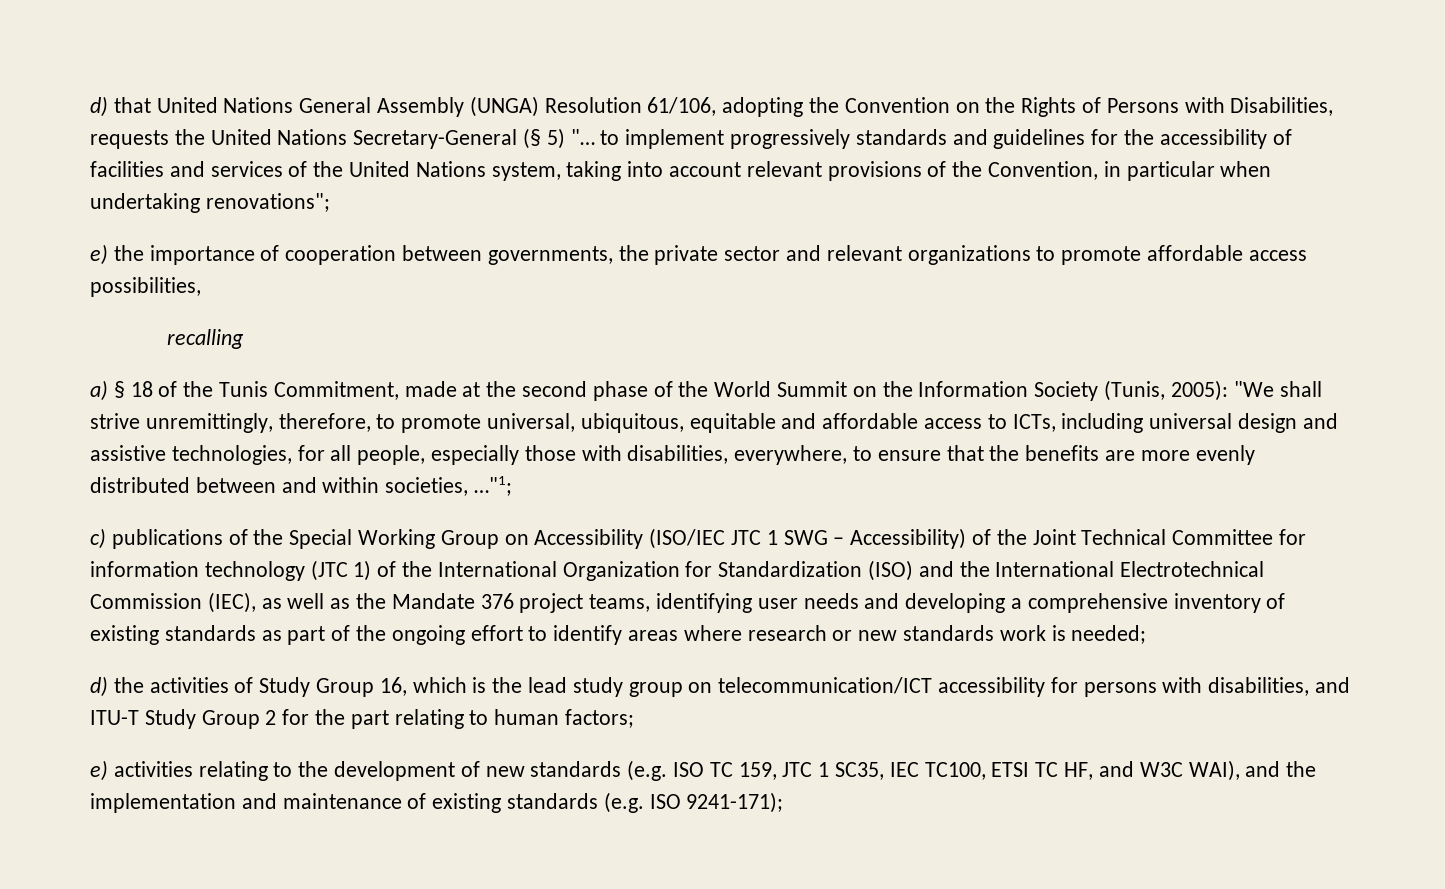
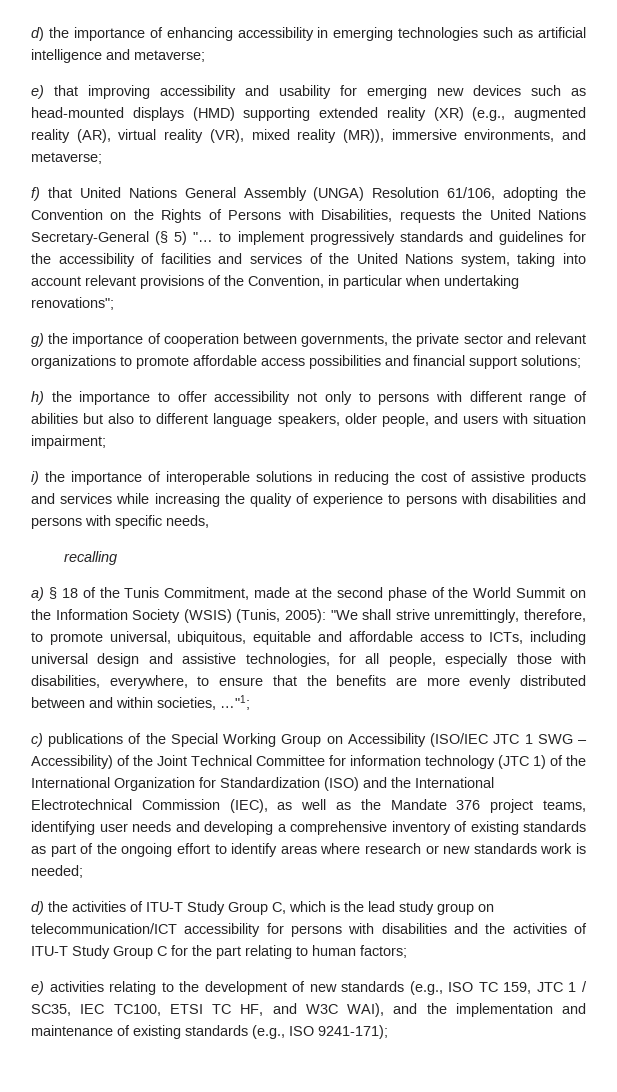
- d) that United Nations General Assembly (UNGA) Resolution 61/106, adopting the Convention on the Rights of Persons with Disabilities, requests the United Nations Secretary-General (§ 5) "… to implement progressively standards and guidelines for the accessibility of facilities and services of the United Nations system, taking into account relevant provisions of the Convention, in particular when undertaking renovations";
+ d) the importance of enhancing accessibility in emerging technologies such as artificial intelligence and metaverse;
+ e) that improving accessibility and usability for emerging new devices such as head-mounted displays (HMD) supporting extended reality (XR) (e.g., augmented reality (AR), virtual reality (VR), mixed reality (MR)), immersive environments, and metaverse;
+ f) that United Nations General Assembly (UNGA) Resolution 61/106, adopting the Convention on the Rights of Persons with Disabilities, requests the United Nations Secretary-General (§ 5) "… to implement progressively standards and guidelines for the accessibility of facilities and services of the United Nations system, taking into account relevant provisions of the Convention, in particular when undertaking renovations";
- e) the importance of cooperation between governments, the private sector and relevant organizations to promote affordable access possibilities,
+ g) the importance of cooperation between governments, the private sector and relevant organizations to promote affordable access possibilities and financial support solutions;
+ h) the importance to offer accessibility not only to persons with different range of abilities but also to different language speakers, older people, and users with situation impairment;
+ i) the importance of interoperable solutions in reducing the cost of assistive products and services while increasing the quality of experience to persons with disabilities and persons with specific needs,
- a) § 18 of the Tunis Commitment, made at the second phase of the World Summit on the Information Society (Tunis, 2005):
+ a) § 18 of the Tunis Commitment, made at the second phase of the World Summit on the Information Society (WSIS) (Tunis, 2005):
- d) the activities of Study Group 16, which is the lead study group on telecommunication/ICT accessibility for persons with disabilities, and ITU-T Study Group 2 for the part relating to human factors;
+ d) the activities of ITU-T Study Group C, which is the lead study group on telecommunication/ICT accessibility for persons with disabilities and the activities of ITU-T Study Group C for the part relating to human factors;
- e) activities relating to the development of new standards (e.g. ISO TC 159, JTC 1 SC35, IEC TC100, ETSI TC HF, and W3C WAI), and the implementation and maintenance of existing standards (e.g. ISO 9241-171);
+ e) activities relating to the development of new standards (e.g., ISO TC 159, JTC 1 / SC35, IEC TC100, ETSI TC HF, and W3C WAI), and the implementation and maintenance of existing standards (e.g., ISO 9241-171);

